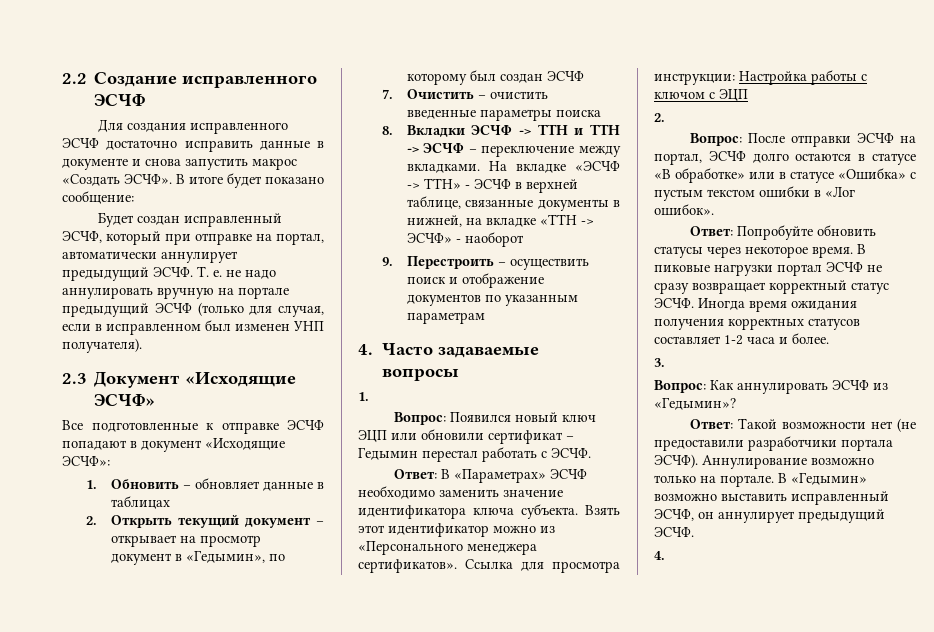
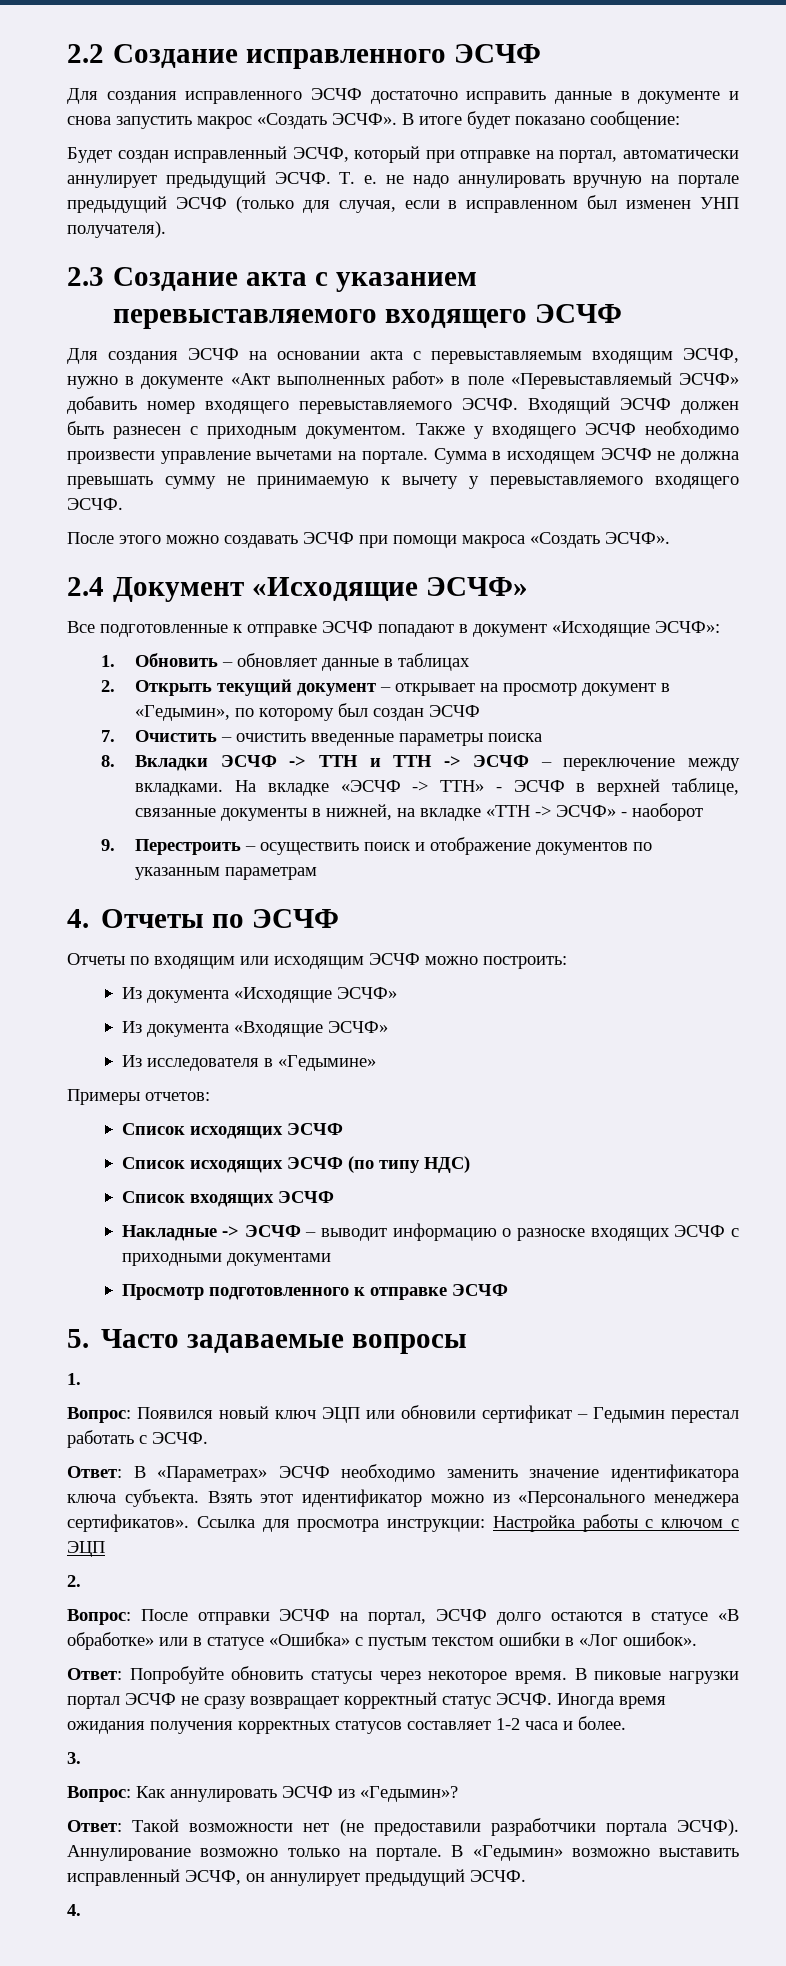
- 2.3 Документ «Исходящие ЭСЧФ»
+ 2.3 Создание акта с указанием перевыставляемого входящего ЭСЧФ
+ Для создания ЭСЧФ на основании акта с перевыставляемым входящим ЭСЧФ, нужно в документе «Акт выполненных работ» в поле «Перевыставляемый ЭСЧФ» добавить номер входящего перевыставляемого ЭСЧФ. Входящий ЭСЧФ должен быть разнесен с приходным документом. Также у входящего ЭСЧФ необходимо произвести управление вычетами на портале. Сумма в исходящем ЭСЧФ не должна превышать сумму не принимаемую к вычету у перевыставляемого входящего ЭСЧФ.
+ После этого можно создавать ЭСЧФ при помощи макроса «Создать ЭСЧФ».
+ 2.4 Документ «Исходящие ЭСЧФ»
- 4. Часто задаваемые вопросы
+ 4. Отчеты по ЭСЧФ
+ Отчеты по входящим или исходящим ЭСЧФ можно построить:
+ Из документа «Исходящие ЭСЧФ»
+ Из документа «Входящие ЭСЧФ»
+ Из исследователя в «Гедымине»
+ Примеры отчетов:
+ Список исходящих ЭСЧФ
+ Список исходящих ЭСЧФ (по типу НДС)
+ Список входящих ЭСЧФ
+ Накладные -> ЭСЧФ – выводит информацию о разноске входящих ЭСЧФ с приходными документами
+ Просмотр подготовленного к отправке ЭСЧФ
+ 5. Часто задаваемые вопросы

